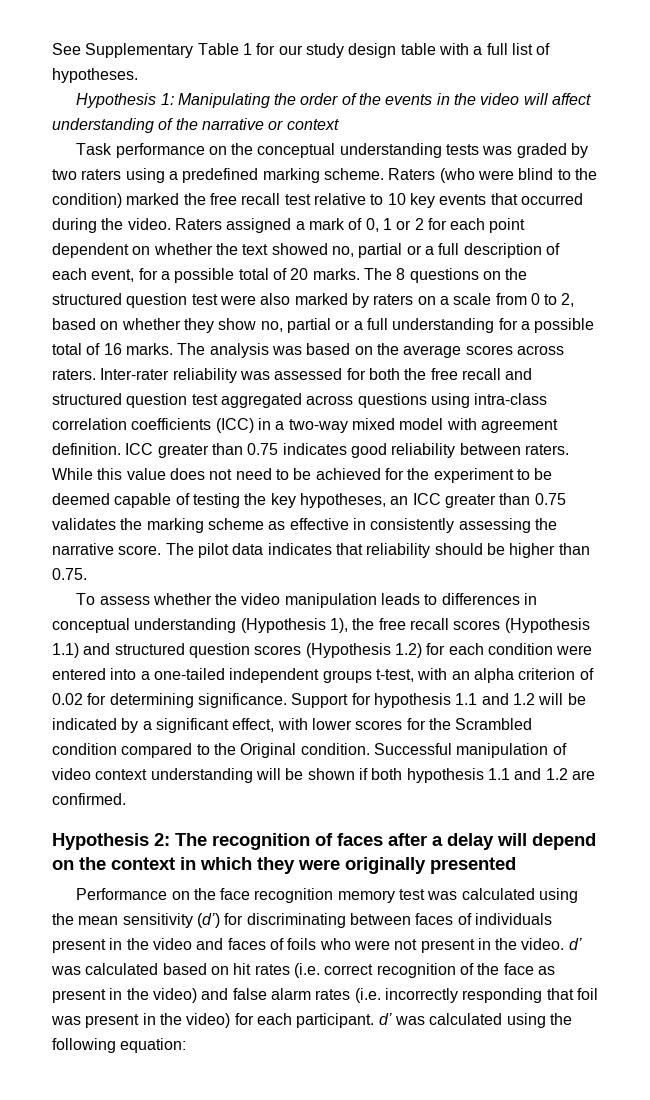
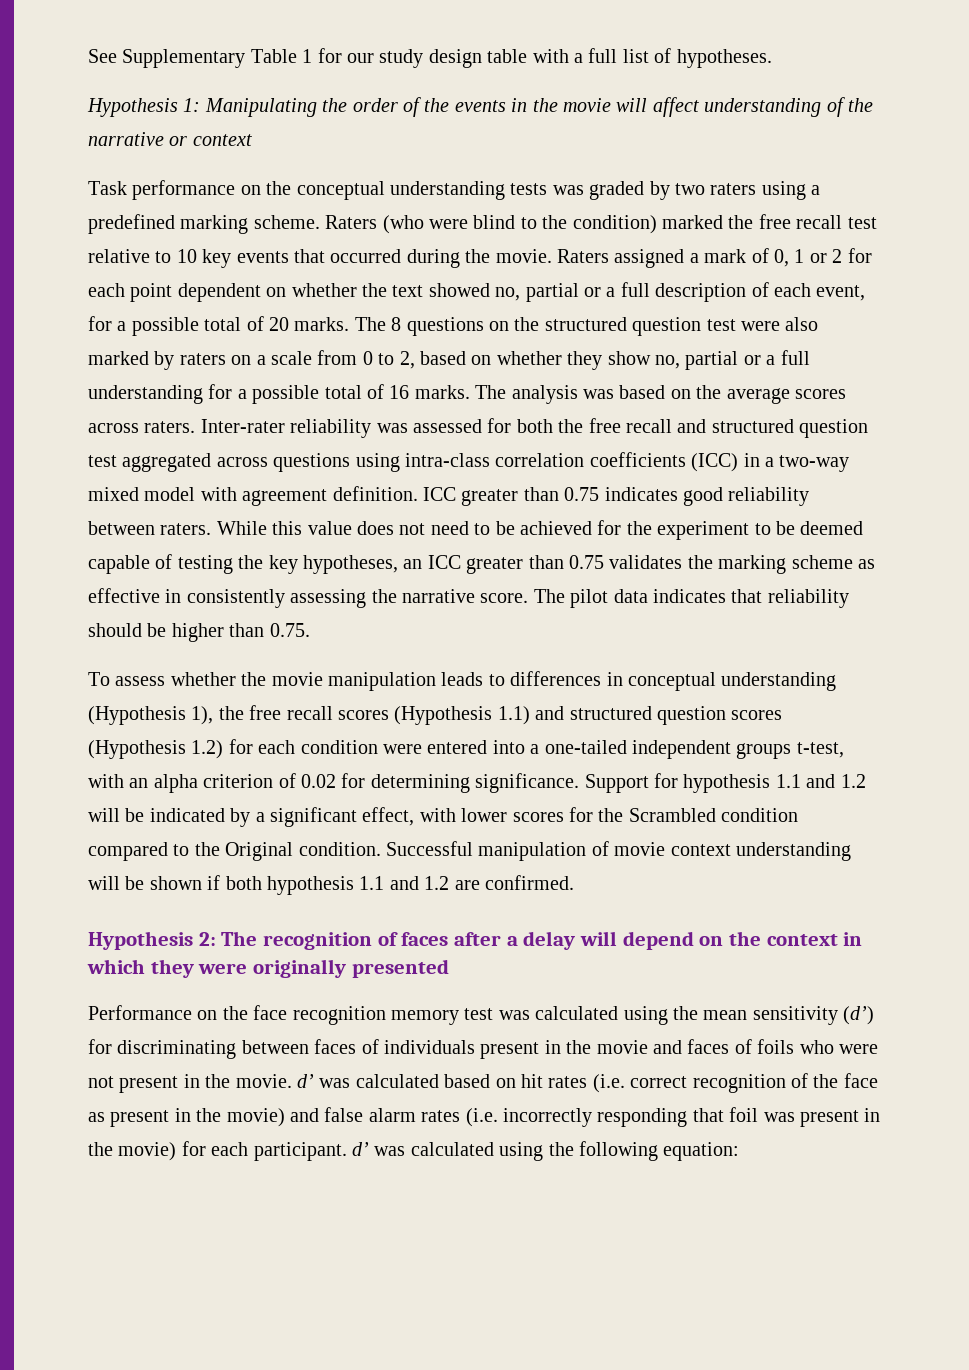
- Hypothesis 1: Manipulating the order of the events in the video will affect understanding of the narrative or context
+ Hypothesis 1: Manipulating the order of the events in the movie will affect understanding of the narrative or context
- Raters (who were blind to the condition) marked the free recall test relative to 10 key events that occurred during the video.
+ Raters (who were blind to the condition) marked the free recall test relative to 10 key events that occurred during the movie.
- To assess whether the video manipulation leads to differences in conceptual understanding (Hypothesis 1), the free recall scores (Hypothesis 1.1) and structured question scores (Hypothesis 1.2) for each condition were entered into a one-tailed independent groups t-test, with an alpha criterion of 0.02 for determining significance.
+ To assess whether the movie manipulation leads to differences in conceptual understanding (Hypothesis 1), the free recall scores (Hypothesis 1.1) and structured question scores (Hypothesis 1.2) for each condition were entered into a one-tailed independent groups t-test, with an alpha criterion of 0.02 for determining significance.
- Successful manipulation of video context understanding will be shown if both hypothesis 1.1 and 1.2 are confirmed.
+ Successful manipulation of movie context understanding will be shown if both hypothesis 1.1 and 1.2 are confirmed.
- Performance on the face recognition memory test was calculated using the mean sensitivity (d’) for discriminating between faces of individuals present in the video and faces of foils who were not present in the video. d’ was calculated based on hit rates (i.e. correct recognition of the face as present in the video) and false alarm rates (i.e. incorrectly responding that foil was present in the video) for each participant. d’ was calculated using the following equation:
+ Performance on the face recognition memory test was calculated using the mean sensitivity (d’) for discriminating between faces of individuals present in the movie and faces of foils who were not present in the movie. d’ was calculated based on hit rates (i.e. correct recognition of the face as present in the movie) and false alarm rates (i.e. incorrectly responding that foil was present in the movie) for each participant. d’ was calculated using the following equation:

